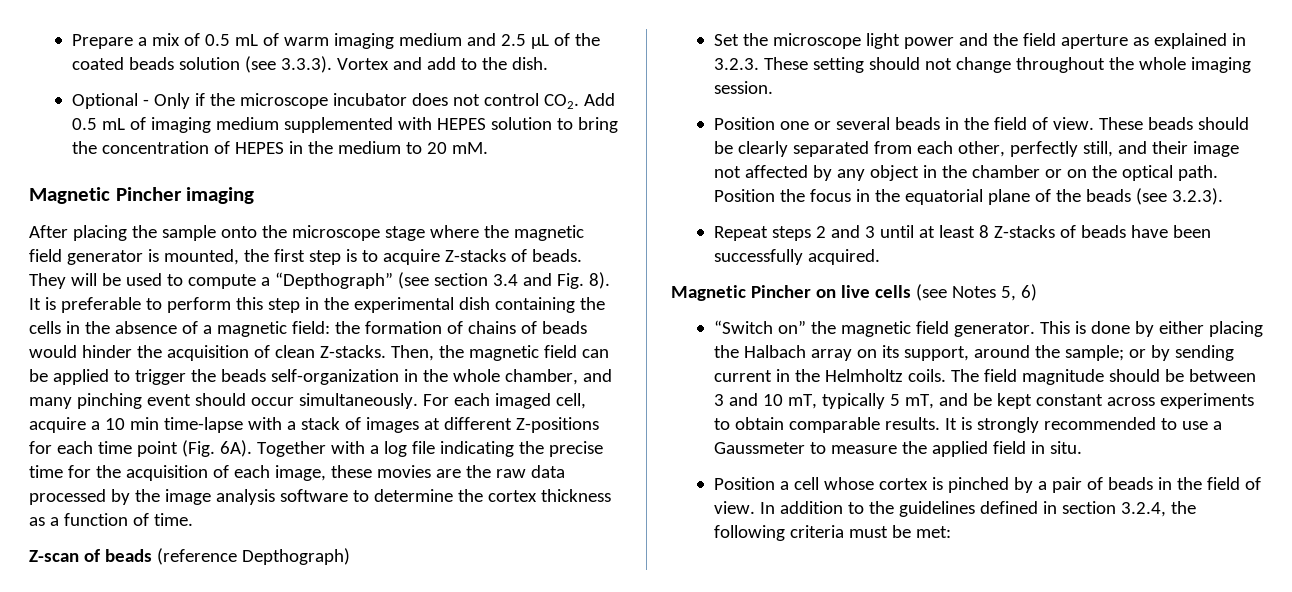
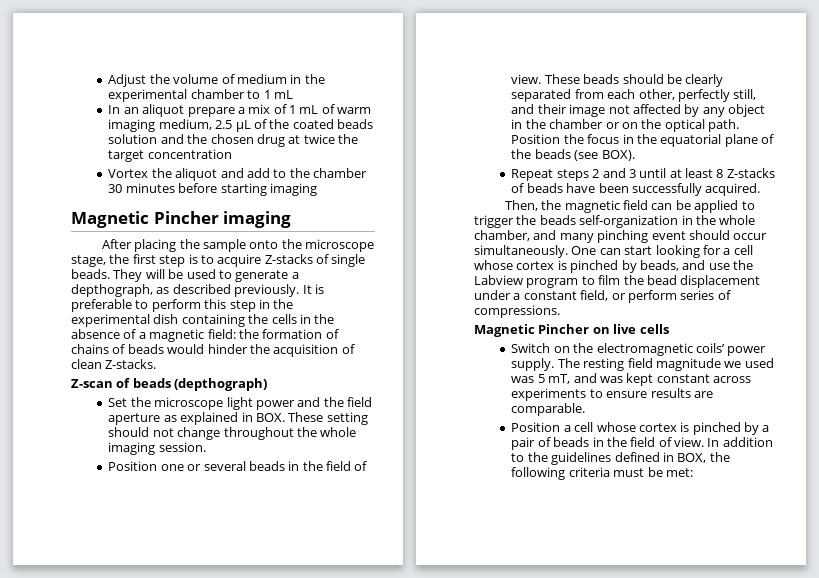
- Prepare a mix of 0.5 mL of warm imaging medium and 2.5 µL of the coated beads solution (see 3.3.3). Vortex and add to the dish.
- Optional - Only if the microscope incubator does not control CO2. Add 0.5 mL of imaging medium supplemented with HEPES solution to bring the concentration of HEPES in the medium to 20 mM.
+ Adjust the volume of medium in the experimental chamber to 1 mL
+ In an aliquot prepare a mix of 1 mL of warm imaging medium, 2.5 µL of the coated beads solution and the chosen drug at twice the target concentration
+ Vortex the aliquot and add to the chamber 30 minutes before starting imaging
- After placing the sample onto the microscope stage where the magnetic field generator is mounted, the first step is to acquire Z-stacks of beads.
+ After placing the sample onto the microscope stage, the first step is to acquire Z-stacks of single beads.
- They will be used to compute a “Depthograph” (see section 3.4 and Fig. 8).
+ They will be used to generate a depthograph, as described previously.
- Then, the magnetic field can be applied to trigger the beads self-organization in the whole chamber, and many pinching event should occur simultaneously. For each imaged cell, acquire a 10 min time-lapse with a stack of images at different Z-positions for each time point (Fig. 6A). Together with a log file indicating the precise time for the acquisition of each image, these movies are the raw data processed by the image analysis software to determine the cortex thickness as a function of time.
- Z-scan of beads (reference Depthograph)
+ Z-scan of beads (depthograph)
- Set the microscope light power and the field aperture as explained in 3.2.3. These setting should not change throughout the whole imaging session.
+ Set the microscope light power and the field aperture as explained in BOX. These setting should not change throughout the whole imaging session.
- Position the focus in the equatorial plane of the beads (see 3.2.3).
+ Position the focus in the equatorial plane of the beads (see BOX).
+ Then, the magnetic field can be applied to trigger the beads self-organization in the whole chamber, and many pinching event should occur simultaneously. One can start looking for a cell whose cortex is pinched by beads, and use the Labview program to film the bead displacement under a constant field, or perform series of compressions.
- Magnetic Pincher on live cells (see Notes 5, 6)
- “Switch on” the magnetic field generator. This is done by either placing the Halbach array on its support, around the sample; or by sending current in the Helmholtz coils. The field magnitude should be between 3 and 10 mT, typically 5 mT, and be kept constant across experiments to obtain comparable results. It is strongly recommended to use a Gaussmeter to measure the applied field in situ.
+ Magnetic Pincher on live cells
+ Switch on the electromagnetic coils’ power supply. The resting field magnitude we used was 5 mT, and was kept constant across experiments to ensure results are comparable.
- In addition to the guidelines defined in section 3.2.4, the following criteria must be met:
+ In addition to the guidelines defined in BOX, the following criteria must be met:

